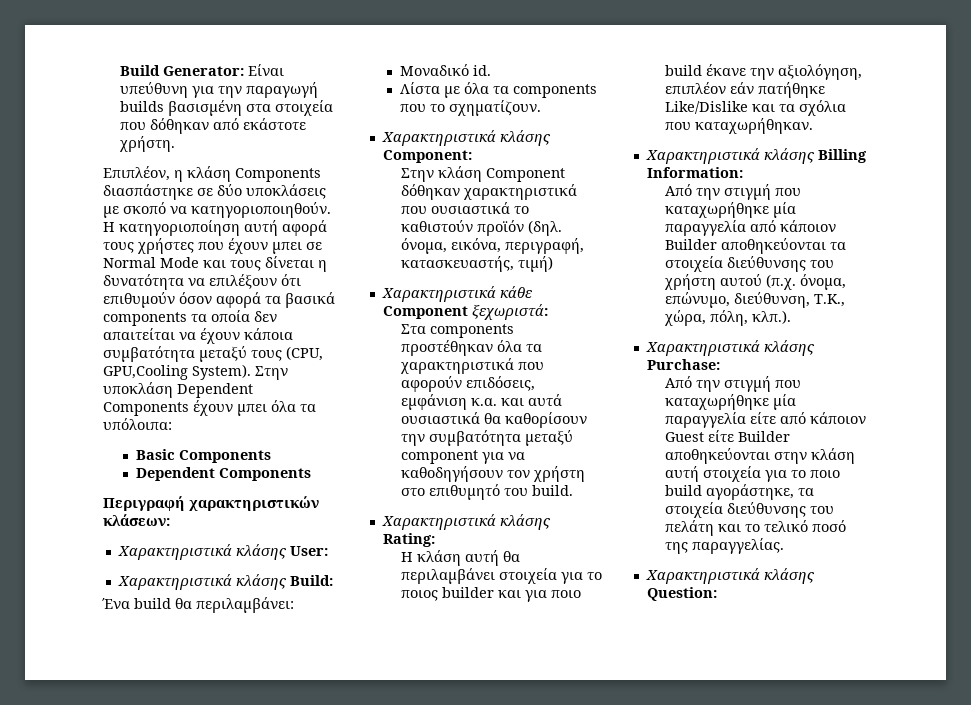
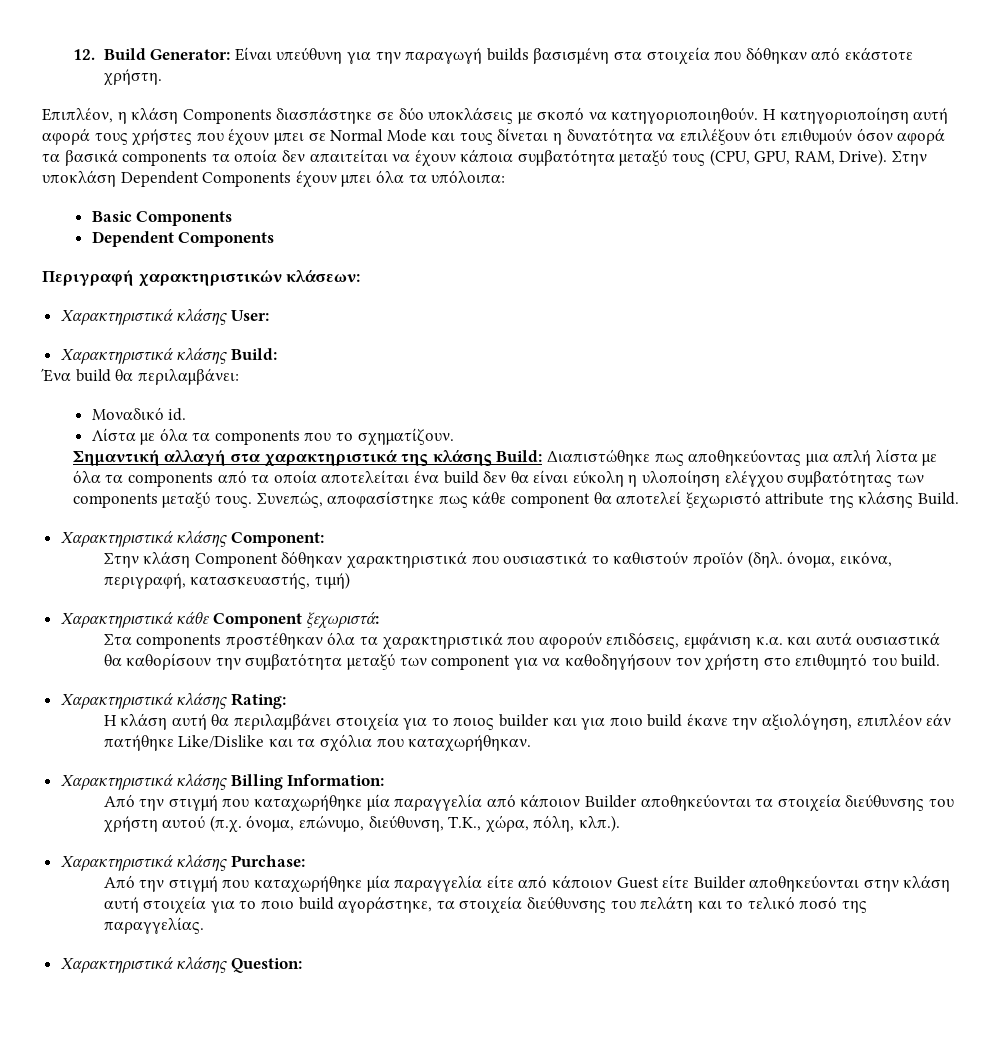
- Build Generator: Είναι υπεύθυνη για την παραγωγή builds βασισμένη στα στοιχεία που δόθηκαν από εκάστοτε χρήστη.
+ 12. Build Generator: Είναι υπεύθυνη για την παραγωγή builds βασισμένη στα στοιχεία που δόθηκαν από εκάστοτε χρήστη.
- Η κατηγοριοποίηση αυτή αφορά τους χρήστες που έχουν μπει σε Normal Mode και τους δίνεται η δυνατότητα να επιλέξουν ότι επιθυμούν όσον αφορά τα βασικά components τα οποία δεν απαιτείται να έχουν κάποια συμβατότητα μεταξύ τους (CPU, GPU,Cooling System).
+ Η κατηγοριοποίηση αυτή αφορά τους χρήστες που έχουν μπει σε Normal Mode και τους δίνεται η δυνατότητα να επιλέξουν ότι επιθυμούν όσον αφορά τα βασικά components τα οποία δεν απαιτείται να έχουν κάποια συμβατότητα μεταξύ τους (CPU, GPU, RAM, Drive).
+ Σημαντική αλλαγή στα χαρακτηριστικά της κλάσης Build: Διαπιστώθηκε πως αποθηκεύοντας μια απλή λίστα με όλα τα components από τα οποία αποτελείται ένα build δεν θα είναι εύκολη η υλοποίηση ελέγχου συμβατότητας των components μεταξύ τους. Συνεπώς, αποφασίστηκε πως κάθε component θα αποτελεί ξεχωριστό attribute της κλάσης Build.
- Στα components προστέθηκαν όλα τα χαρακτηριστικά που αφορούν επιδόσεις, εμφάνιση κ.α. και αυτά ουσιαστικά θα καθορίσουν την συμβατότητα μεταξύ component για να καθοδηγήσουν τον χρήστη στο επιθυμητό του build.
+ Στα components προστέθηκαν όλα τα χαρακτηριστικά που αφορούν επιδόσεις, εμφάνιση κ.α. και αυτά ουσιαστικά θα καθορίσουν την συμβατότητα μεταξύ των component για να καθοδηγήσουν τον χρήστη στο επιθυμητό του build.

